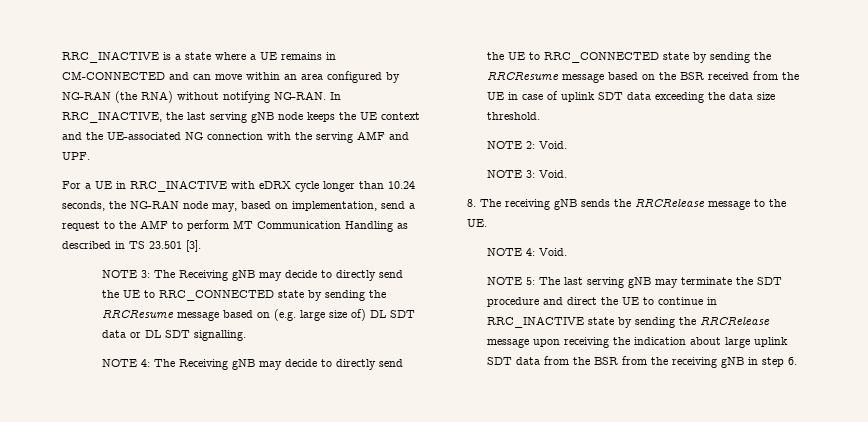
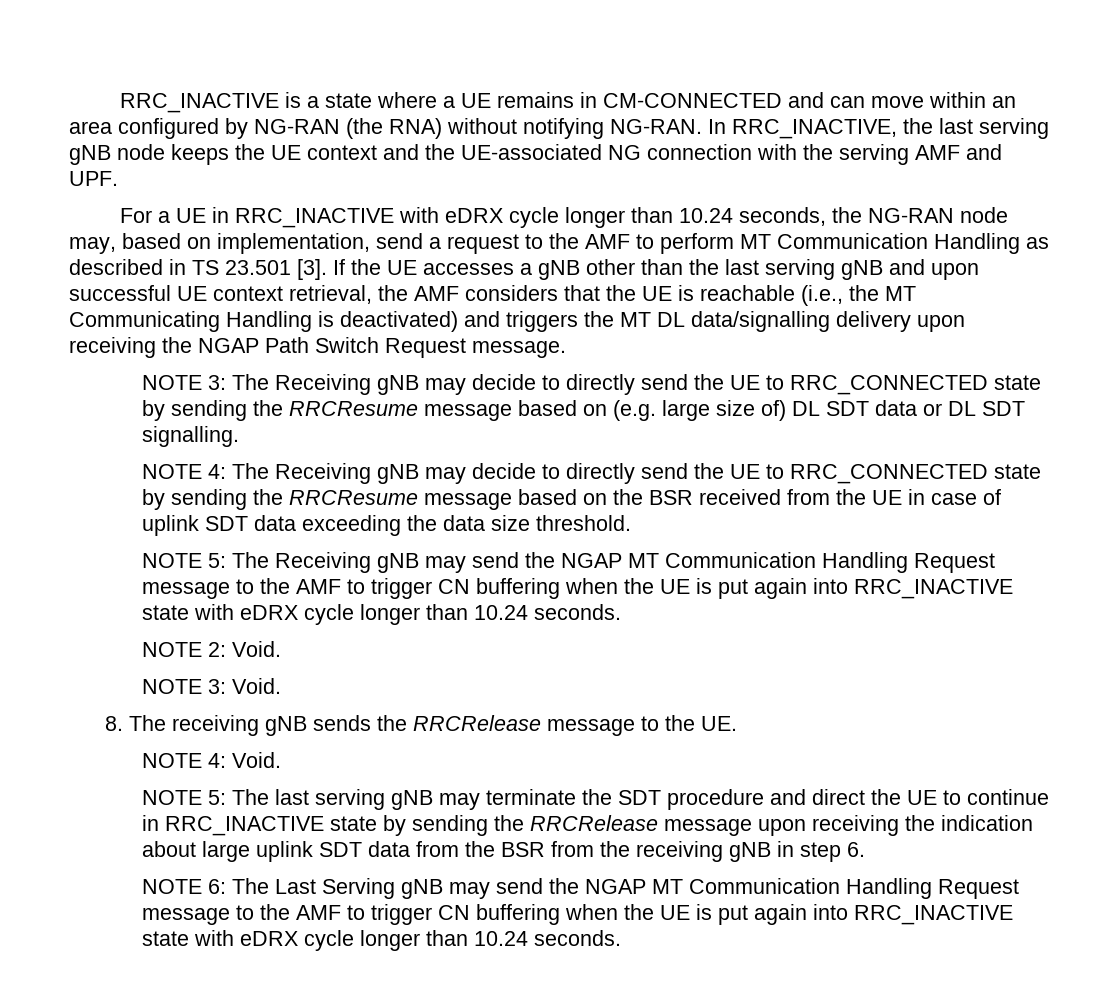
+ If the UE accesses a gNB other than the last serving gNB and upon successful UE context retrieval, the AMF considers that the UE is reachable (i.e., the MT Communicating Handling is deactivated) and triggers the MT DL data/signalling delivery upon receiving the NGAP Path Switch Request message.
+ NOTE 5: The Receiving gNB may send the NGAP MT Communication Handling Request message to the AMF to trigger CN buffering when the UE is put again into RRC_INACTIVE state with eDRX cycle longer than 10.24 seconds.
+ NOTE 6: The Last Serving gNB may send the NGAP MT Communication Handling Request message to the AMF to trigger CN buffering when the UE is put again into RRC_INACTIVE state with eDRX cycle longer than 10.24 seconds.

